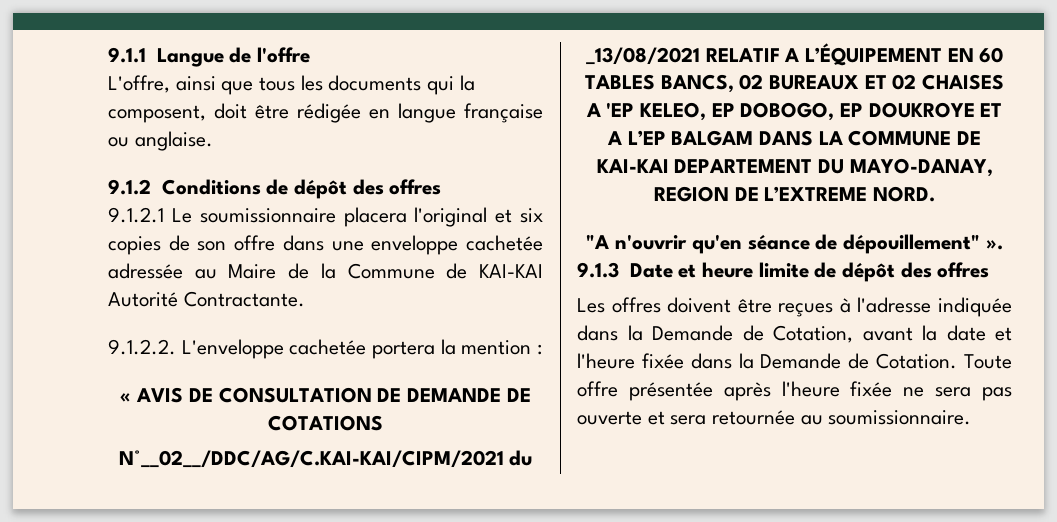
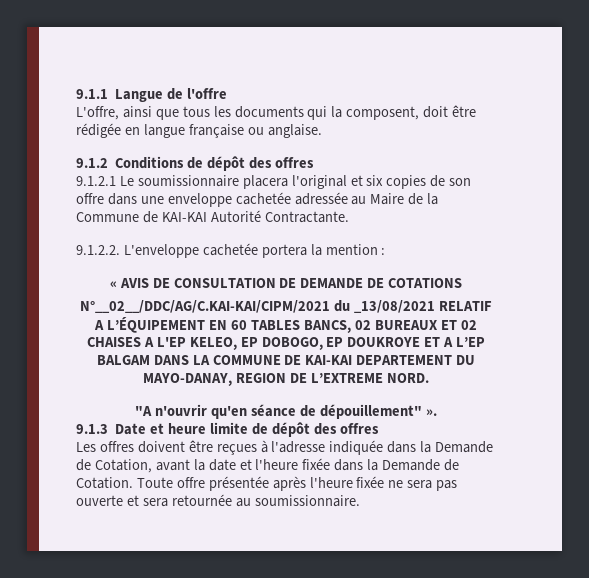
- N°__02__/DDC/AG/C.KAI-KAI/CIPM/2021 du _13/08/2021 RELATIF A L’ÉQUIPEMENT EN 60 TABLES BANCS, 02 BUREAUX ET 02 CHAISES A 'EP KELEO, EP DOBOGO, EP DOUKROYE ET A L’EP BALGAM DANS LA COMMUNE DE KAI-KAI DEPARTEMENT DU MAYO-DANAY, REGION DE L’EXTREME NORD.
+ N°__02__/DDC/AG/C.KAI-KAI/CIPM/2021 du _13/08/2021 RELATIF A L’ÉQUIPEMENT EN 60 TABLES BANCS, 02 BUREAUX ET 02 CHAISES A L'EP KELEO, EP DOBOGO, EP DOUKROYE ET A L’EP BALGAM DANS LA COMMUNE DE KAI-KAI DEPARTEMENT DU MAYO-DANAY, REGION DE L’EXTREME NORD.

